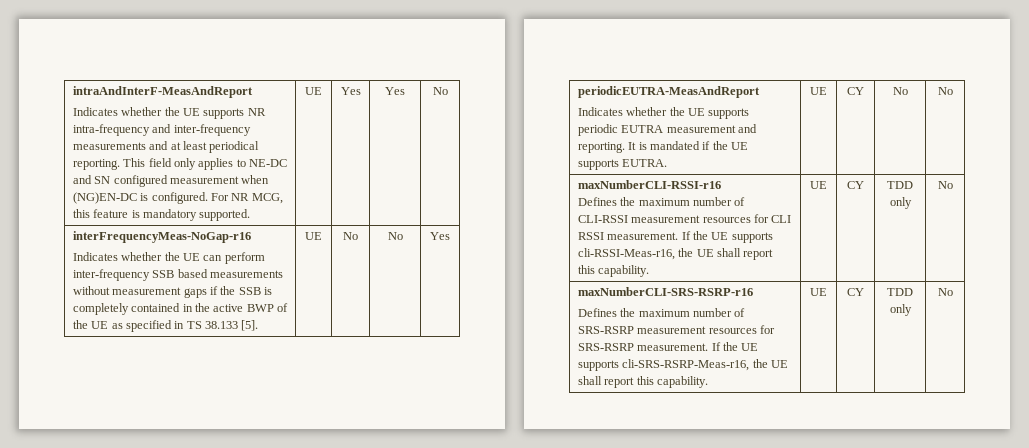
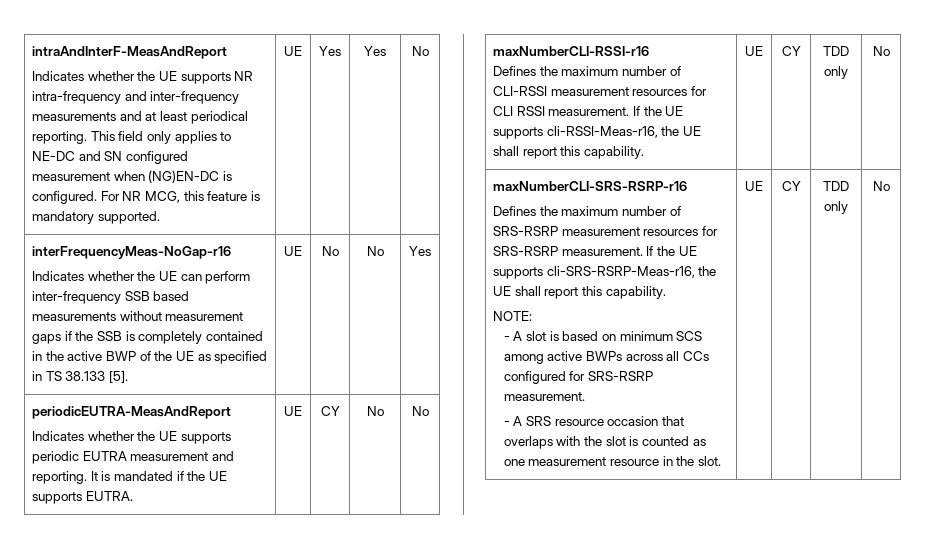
+ NOTE:
+ - A slot is based on minimum SCS among active BWPs across all CCs configured for SRS-RSRP measurement.
+ - A SRS resource occasion that overlaps with the slot is counted as one measurement resource in the slot.

